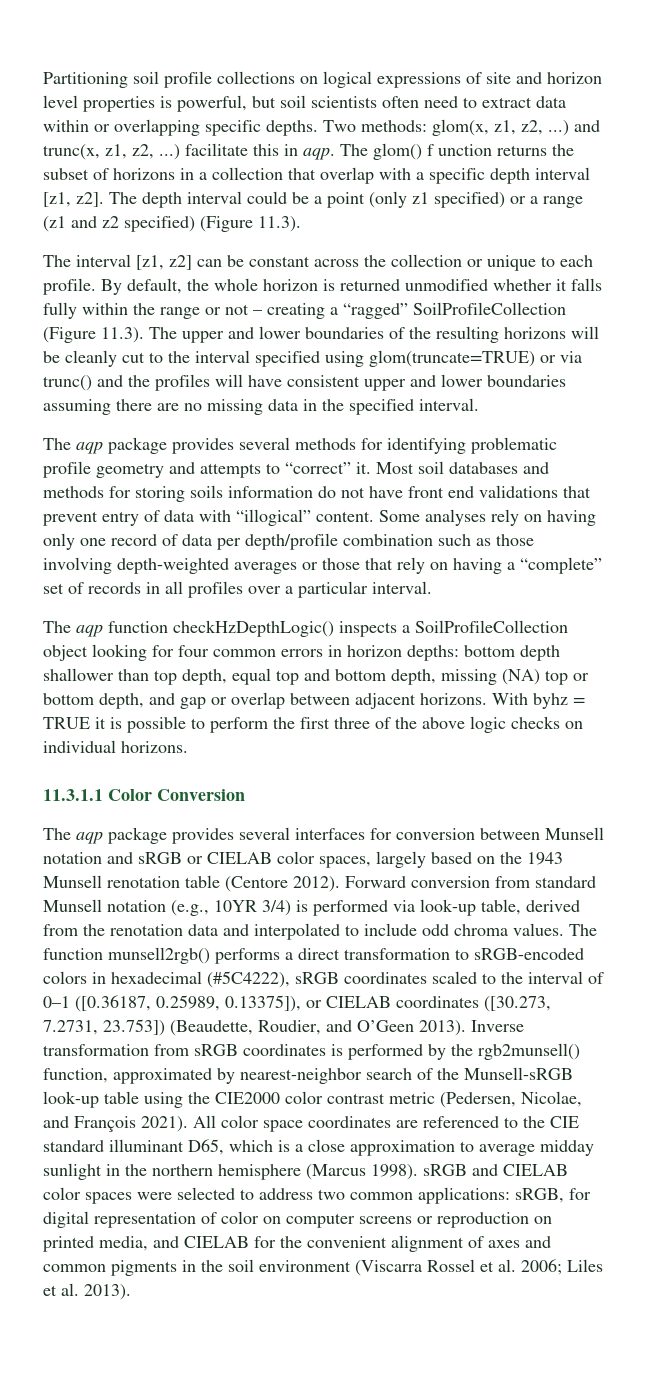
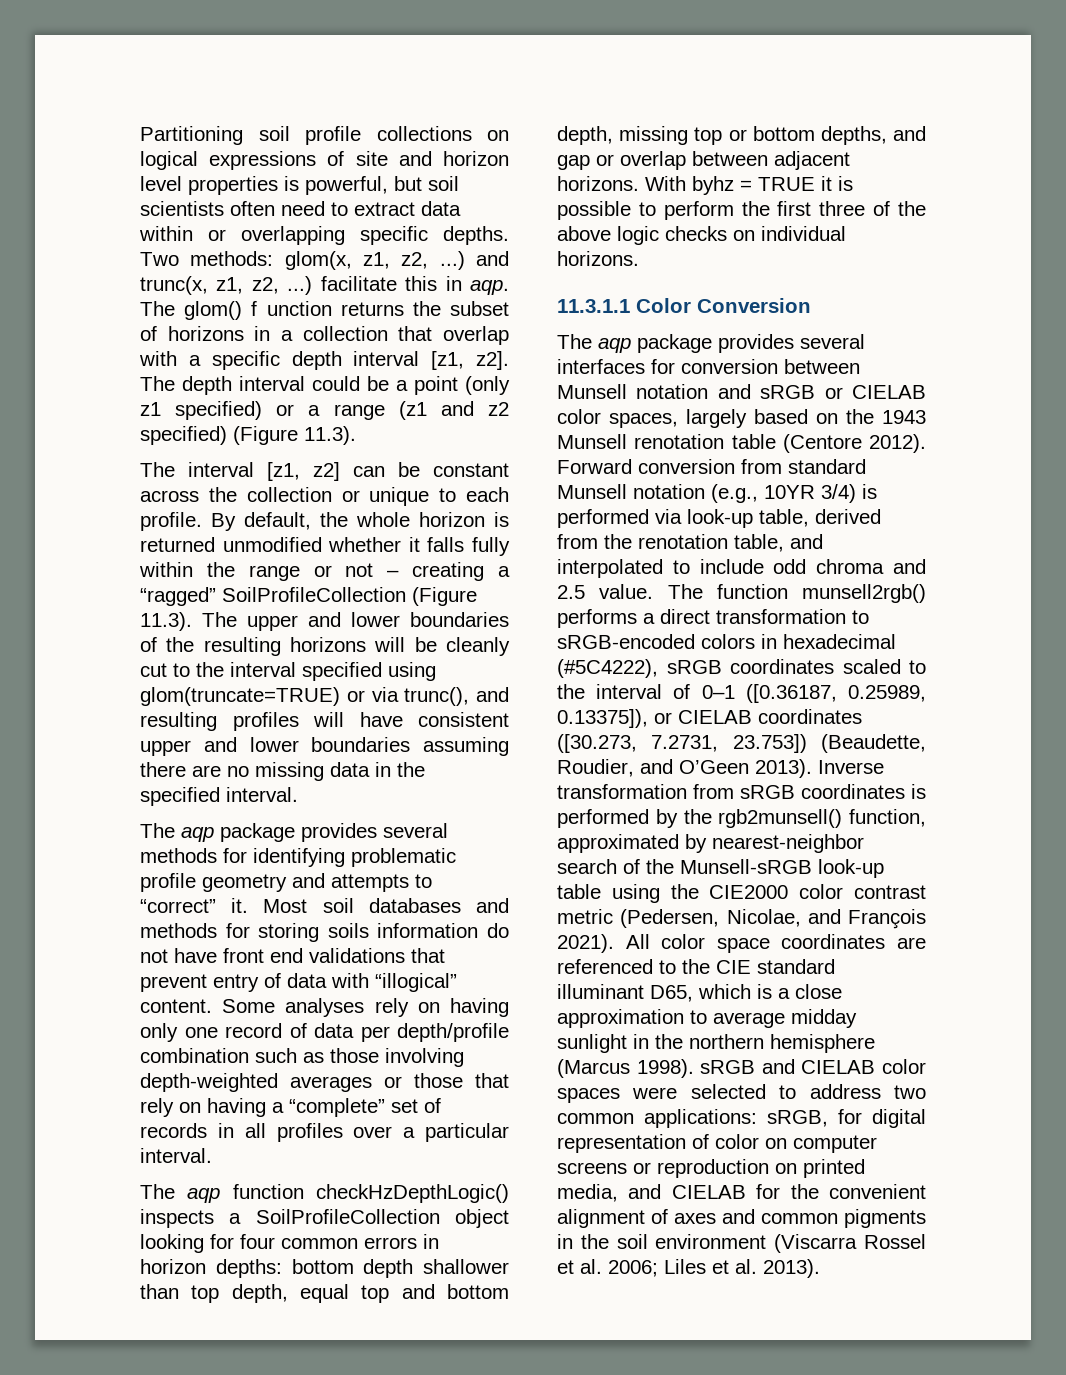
- By default, the whole horizon is returned unmodified whether it falls fully within the range or not – creating a “ragged” SoilProfileCollection (Figure 11.3). The upper and lower boundaries of the resulting horizons will be cleanly cut to the interval specified using glom(truncate=TRUE) or via trunc() and the profiles will have consistent upper and lower boundaries assuming there are no missing data in the specified interval.
+ By default, the whole horizon is returned unmodified whether it falls fully within the range or not – creating a “ragged” SoilProfileCollection (Figure 11.3). The upper and lower boundaries of the resulting horizons will be cleanly cut to the interval specified using glom(truncate=TRUE) or via trunc(), and resulting profiles will have consistent upper and lower boundaries assuming there are no missing data in the specified interval.
- The aqp function checkHzDepthLogic() inspects a SoilProfileCollection object looking for four common errors in horizon depths: bottom depth shallower than top depth, equal top and bottom depth, missing (NA) top or bottom depth, and gap or overlap between adjacent horizons.
+ The aqp function checkHzDepthLogic() inspects a SoilProfileCollection object looking for four common errors in horizon depths: bottom depth shallower than top depth, equal top and bottom depth, missing top or bottom depths, and gap or overlap between adjacent horizons.
- Forward conversion from standard Munsell notation (e.g., 10YR 3/4) is performed via look-up table, derived from the renotation data and interpolated to include odd chroma values.
+ Forward conversion from standard Munsell notation (e.g., 10YR 3/4) is performed via look-up table, derived from the renotation table, and interpolated to include odd chroma and 2.5 value.

